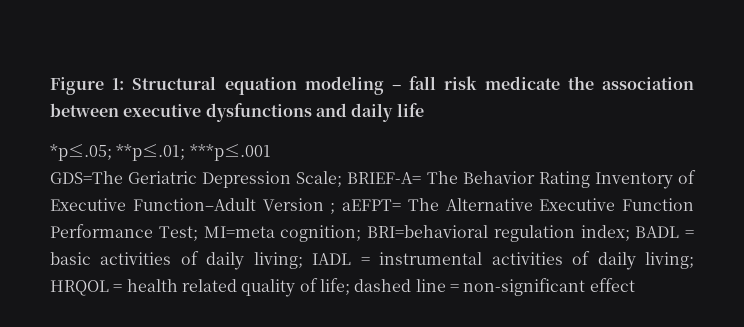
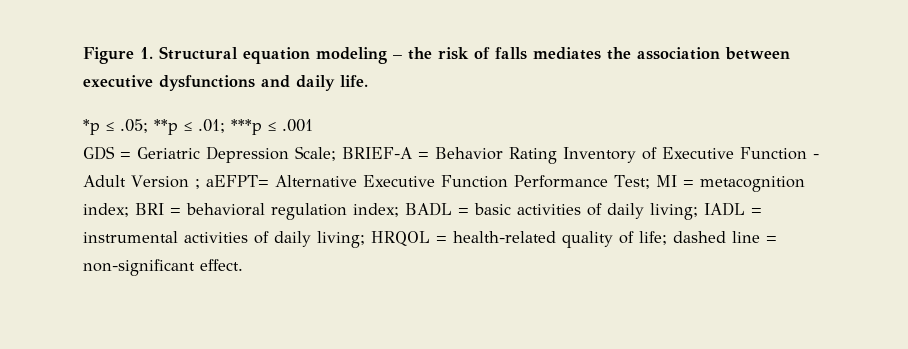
- Figure 1: Structural equation modeling – fall risk medicate the association between executive dysfunctions and daily life
- *p≤.05; **p≤.01; ***p≤.001
- GDS=The Geriatric Depression Scale; BRIEF-A= The Behavior Rating Inventory of Executive Function–Adult Version ; aEFPT= The Alternative Executive Function Performance Test; MI=meta cognition; BRI=behavioral regulation index; BADL = basic activities of daily living; IADL = instrumental activities of daily living; HRQOL = health related quality of life; dashed line = non-significant effect
+ Figure 1. Structural equation modeling – the risk of falls mediates the association between executive dysfunctions and daily life.
+ *p ≤ .05; **p ≤ .01; ***p ≤ .001
+ GDS = Geriatric Depression Scale; BRIEF-A = Behavior Rating Inventory of Executive Function - Adult Version ; aEFPT= Alternative Executive Function Performance Test; MI = metacognition index; BRI = behavioral regulation index; BADL = basic activities of daily living; IADL = instrumental activities of daily living; HRQOL = health-related quality of life; dashed line = non-significant effect.

